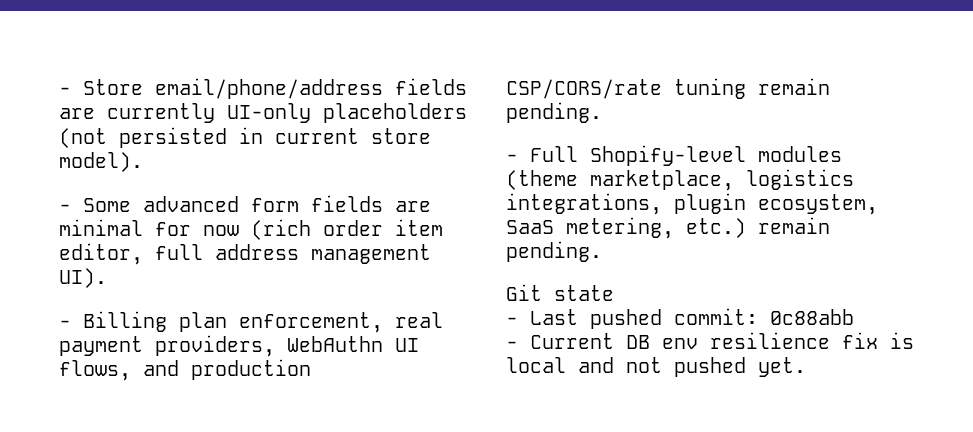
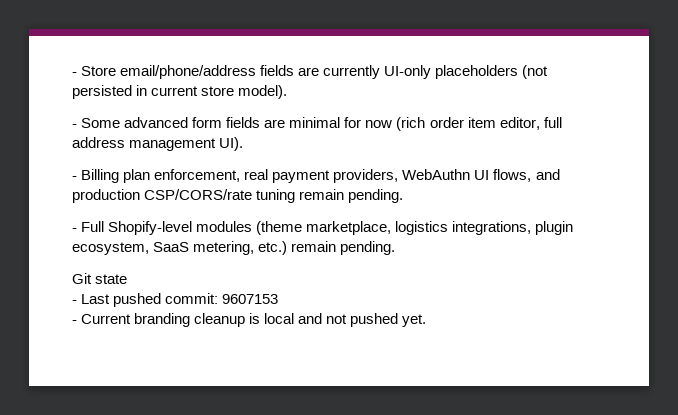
- - Last pushed commit: 0c88abb
+ - Last pushed commit: 9607153
- - Current DB env resilience fix is local and not pushed yet.
+ - Current branding cleanup is local and not pushed yet.

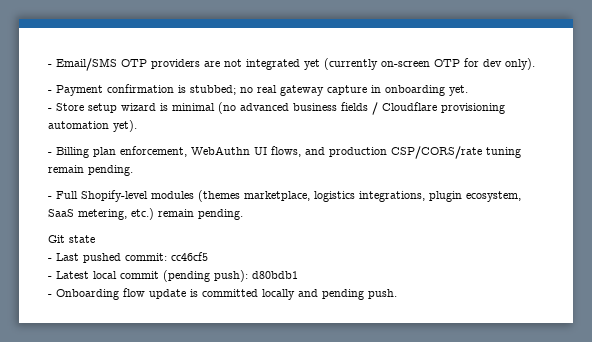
- - Store email/phone/address fields are currently UI-only placeholders (not persisted in current store model).
- - Some advanced form fields are minimal for now (rich order item editor, full address management UI).
+ - Email/SMS OTP providers are not integrated yet (currently on-screen OTP for dev only).
+ - Payment confirmation is stubbed; no real gateway capture in onboarding yet.
+ - Store setup wizard is minimal (no advanced business fields / Cloudflare provisioning automation yet).
- - Billing plan enforcement, real payment providers, WebAuthn UI flows, and production CSP/CORS/rate tuning remain pending.
+ - Billing plan enforcement, WebAuthn UI flows, and production CSP/CORS/rate tuning remain pending.
- - Full Shopify-level modules (theme marketplace, logistics integrations, plugin ecosystem, SaaS metering, etc.) remain pending.
+ - Full Shopify-level modules (themes marketplace, logistics integrations, plugin ecosystem, SaaS metering, etc.) remain pending.
- - Last pushed commit: 9607153
- - Current branding cleanup is local and not pushed yet.
+ - Last pushed commit: cc46cf5
+ - Latest local commit (pending push): d80bdb1
+ - Onboarding flow update is committed locally and pending push.

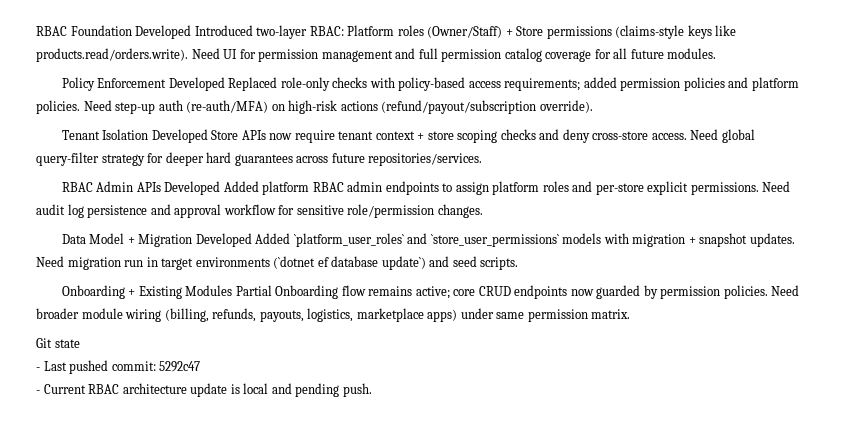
- - Email/SMS OTP providers are not integrated yet (currently on-screen OTP for dev only).
- - Payment confirmation is stubbed; no real gateway capture in onboarding yet.
- - Store setup wizard is minimal (no advanced business fields / Cloudflare provisioning automation yet).
- - Billing plan enforcement, WebAuthn UI flows, and production CSP/CORS/rate tuning remain pending.
- - Full Shopify-level modules (themes marketplace, logistics integrations, plugin ecosystem, SaaS metering, etc.) remain pending.
+ RBAC Foundation Developed Introduced two-layer RBAC: Platform roles (Owner/Staff) + Store permissions (claims-style keys like products.read/orders.write). Need UI for permission management and full permission catalog coverage for all future modules.
+ Policy Enforcement Developed Replaced role-only checks with policy-based access requirements; added permission policies and platform policies. Need step-up auth (re-auth/MFA) on high-risk actions (refund/payout/subscription override).
+ Tenant Isolation Developed Store APIs now require tenant context + store scoping checks and deny cross-store access. Need global query-filter strategy for deeper hard guarantees across future repositories/services.
+ RBAC Admin APIs Developed Added platform RBAC admin endpoints to assign platform roles and per-store explicit permissions. Need audit log persistence and approval workflow for sensitive role/permission changes.
+ Data Model + Migration Developed Added `platform_user_roles` and `store_user_permissions` models with migration + snapshot updates. Need migration run in target environments (`dotnet ef database update`) and seed scripts.
+ Onboarding + Existing Modules Partial Onboarding flow remains active; core CRUD endpoints now guarded by permission policies. Need broader module wiring (billing, refunds, payouts, logistics, marketplace apps) under same permission matrix.
- - Last pushed commit: cc46cf5
- - Latest local commit (pending push): d80bdb1
- - Onboarding flow update is committed locally and pending push.
+ - Last pushed commit: 5292c47
+ - Current RBAC architecture update is local and pending push.

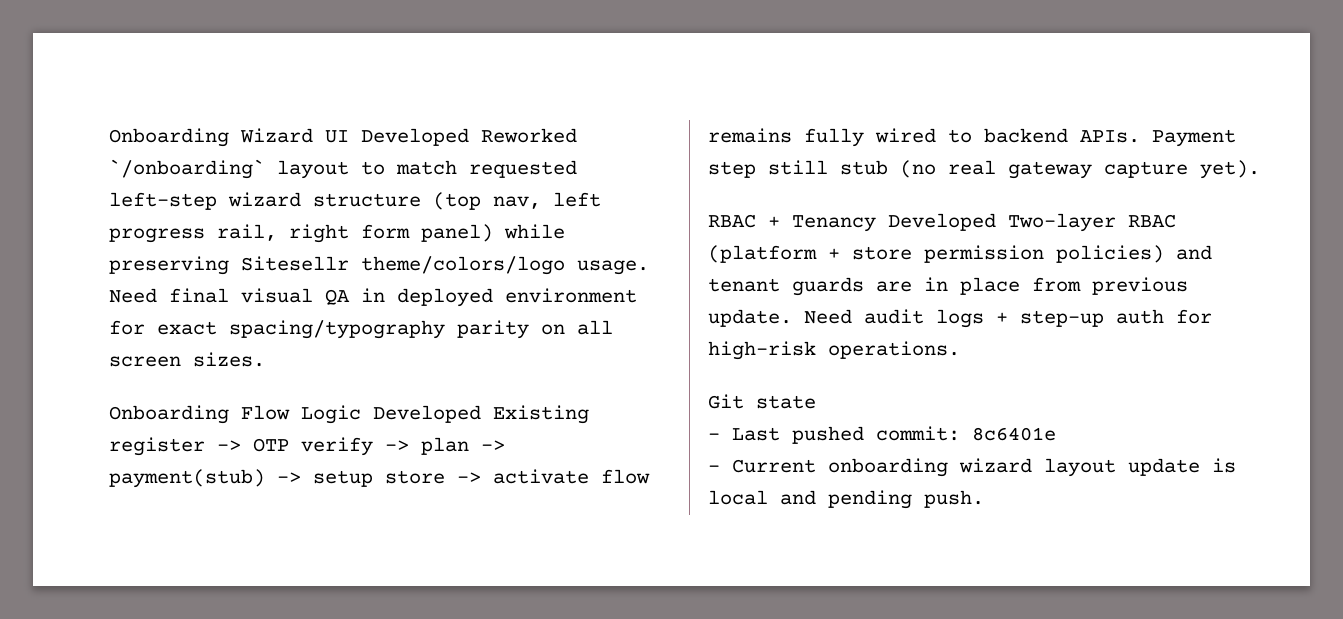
- RBAC Foundation Developed Introduced two-layer RBAC: Platform roles (Owner/Staff) + Store permissions (claims-style keys like products.read/orders.write). Need UI for permission management and full permission catalog coverage for all future modules.
- Policy Enforcement Developed Replaced role-only checks with policy-based access requirements; added permission policies and platform policies. Need step-up auth (re-auth/MFA) on high-risk actions (refund/payout/subscription override).
- Tenant Isolation Developed Store APIs now require tenant context + store scoping checks and deny cross-store access. Need global query-filter strategy for deeper hard guarantees across future repositories/services.
- RBAC Admin APIs Developed Added platform RBAC admin endpoints to assign platform roles and per-store explicit permissions. Need audit log persistence and approval workflow for sensitive role/permission changes.
- Data Model + Migration Developed Added `platform_user_roles` and `store_user_permissions` models with migration + snapshot updates. Need migration run in target environments (`dotnet ef database update`) and seed scripts.
- Onboarding + Existing Modules Partial Onboarding flow remains active; core CRUD endpoints now guarded by permission policies. Need broader module wiring (billing, refunds, payouts, logistics, marketplace apps) under same permission matrix.
+ Onboarding Wizard UI Developed Reworked `/onboarding` layout to match requested left-step wizard structure (top nav, left progress rail, right form panel) while preserving Sitesellr theme/colors/logo usage. Need final visual QA in deployed environment for exact spacing/typography parity on all screen sizes.
+ Onboarding Flow Logic Developed Existing register -> OTP verify -> plan -> payment(stub) -> setup store -> activate flow remains fully wired to backend APIs. Payment step still stub (no real gateway capture yet).
+ RBAC + Tenancy Developed Two-layer RBAC (platform + store permission policies) and tenant guards are in place from previous update. Need audit logs + step-up auth for high-risk operations.
- - Last pushed commit: 5292c47
+ - Last pushed commit: 8c6401e
- - Current RBAC architecture update is local and pending push.
+ - Current onboarding wizard layout update is local and pending push.

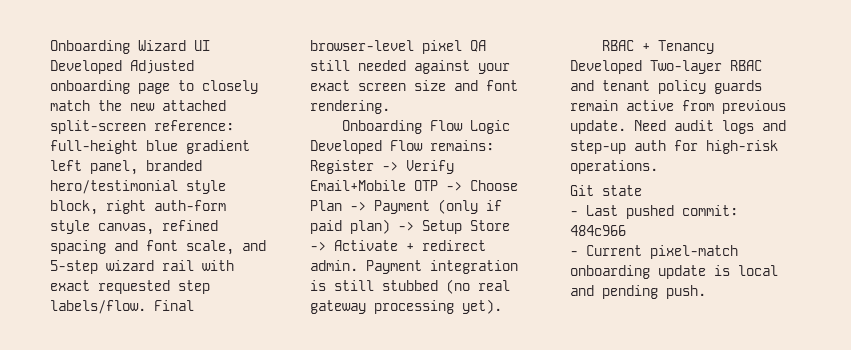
- Onboarding Wizard UI Developed Reworked `/onboarding` layout to match requested left-step wizard structure (top nav, left progress rail, right form panel) while preserving Sitesellr theme/colors/logo usage. Need final visual QA in deployed environment for exact spacing/typography parity on all screen sizes.
- Onboarding Flow Logic Developed Existing register -> OTP verify -> plan -> payment(stub) -> setup store -> activate flow remains fully wired to backend APIs. Payment step still stub (no real gateway capture yet).
+ Onboarding Wizard UI Developed Adjusted onboarding page to closely match the new attached split-screen reference: full-height blue gradient left panel, branded hero/testimonial style block, right auth-form style canvas, refined spacing and font scale, and 5-step wizard rail with exact requested step labels/flow. Final browser-level pixel QA still needed against your exact screen size and font rendering.
+ Onboarding Flow Logic Developed Flow remains: Register -> Verify Email+Mobile OTP -> Choose Plan -> Payment (only if paid plan) -> Setup Store -> Activate + redirect admin. Payment integration is still stubbed (no real gateway processing yet).
- RBAC + Tenancy Developed Two-layer RBAC (platform + store permission policies) and tenant guards are in place from previous update.
+ RBAC + Tenancy Developed Two-layer RBAC and tenant policy guards remain active from previous update.
- Need audit logs + step-up auth for high-risk operations.
+ Need audit logs and step-up auth for high-risk operations.
- - Last pushed commit: 8c6401e
+ - Last pushed commit: 484c966
- - Current onboarding wizard layout update is local and pending push.
+ - Current pixel-match onboarding update is local and pending push.

